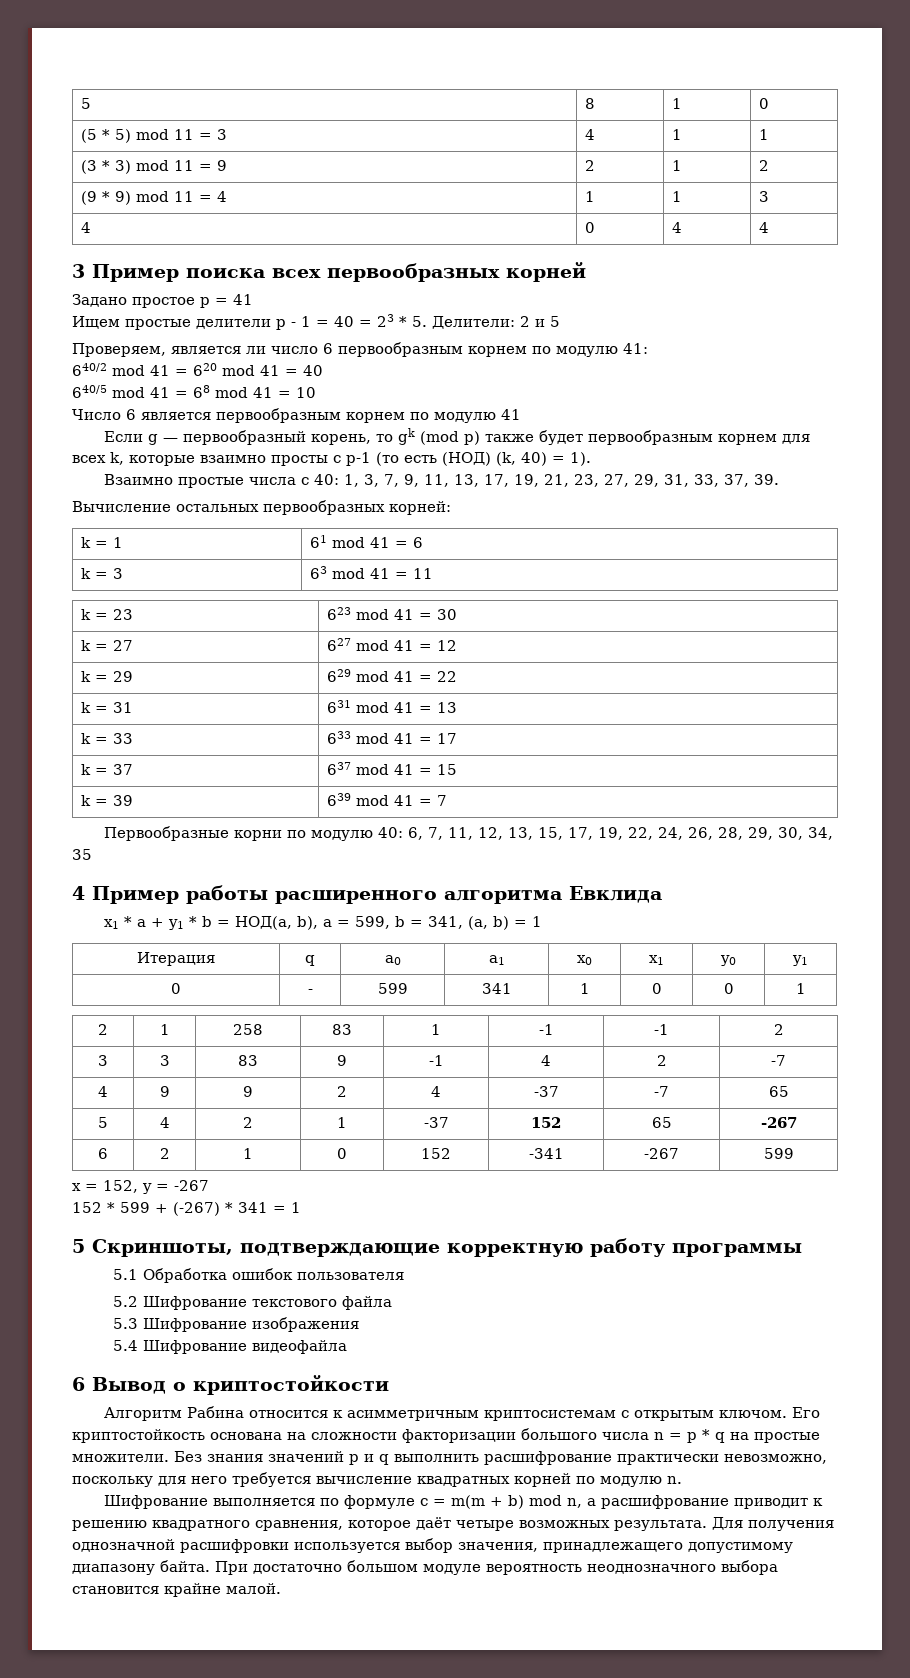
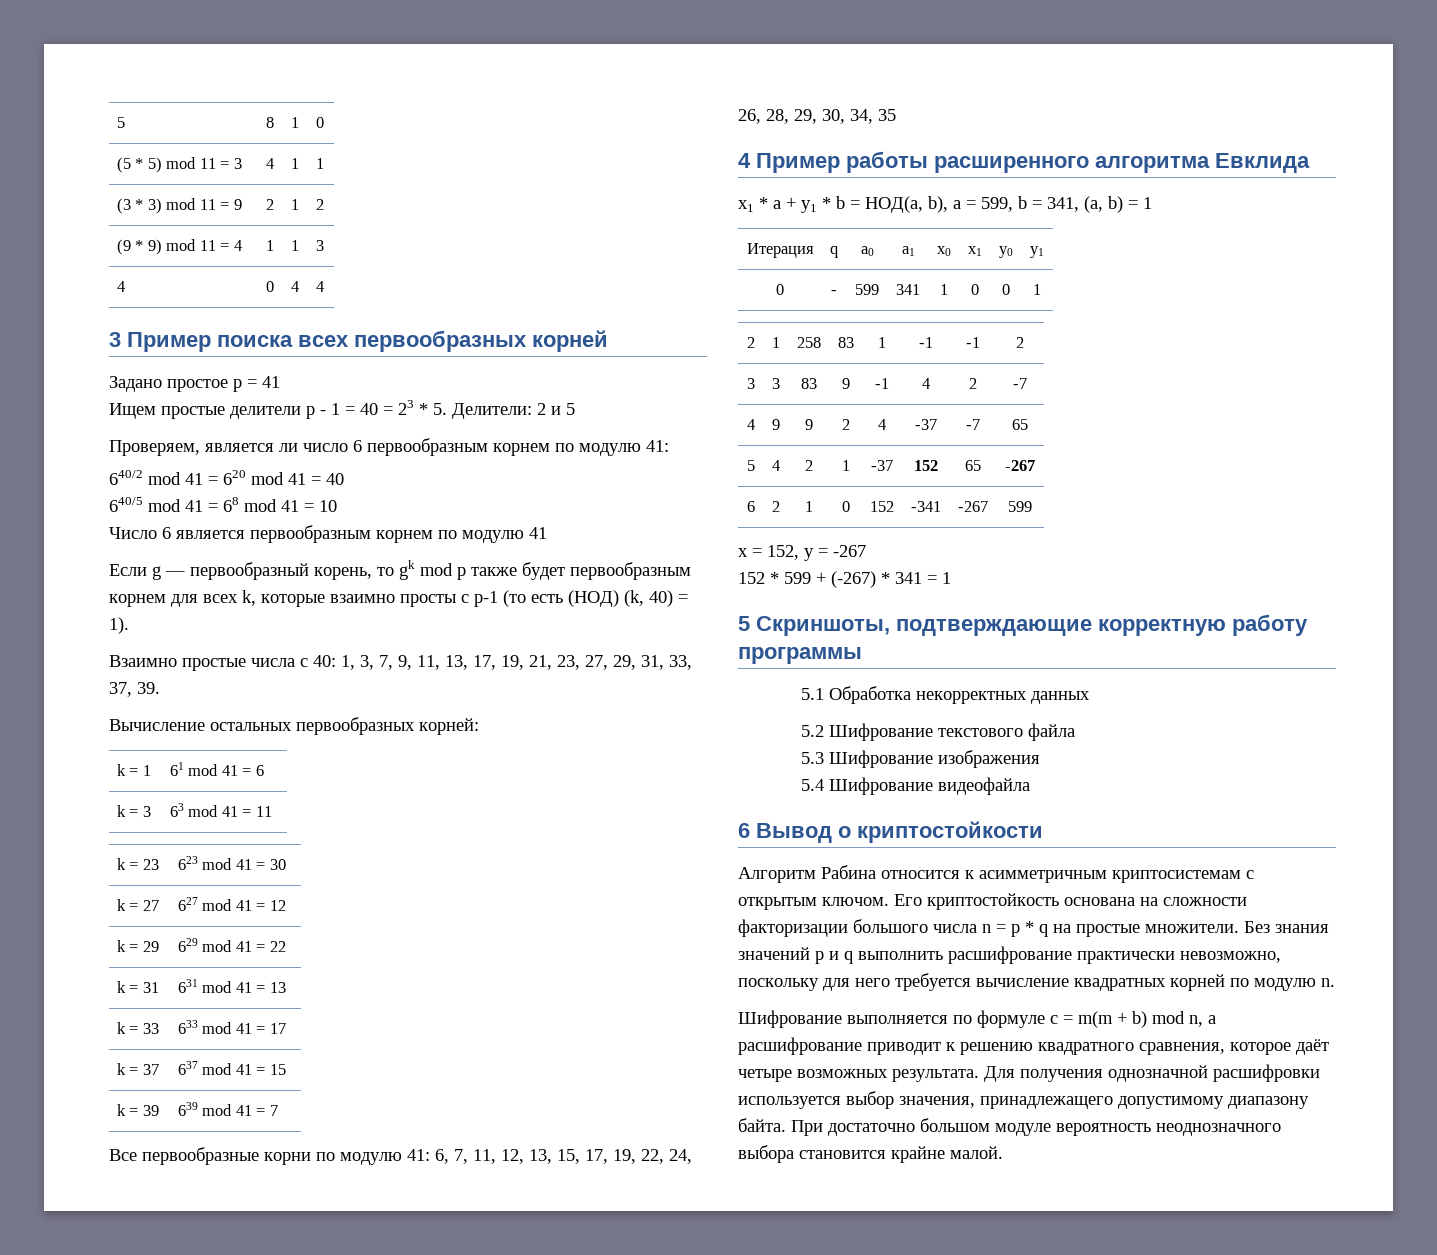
- Если g — первообразный корень, то gk (mod p) также будет первообразным корнем для всех k, которые взаимно просты с p-1 (то есть (НОД) (k, 40) = 1).
+ Если g — первообразный корень, то gk mod p также будет первообразным корнем для всех k, которые взаимно просты с p-1 (то есть (НОД) (k, 40) = 1).
- Первообразные корни по модулю 40: 6, 7, 11, 12, 13, 15, 17, 19, 22, 24, 26, 28, 29, 30, 34, 35
+ Все первообразные корни по модулю 41: 6, 7, 11, 12, 13, 15, 17, 19, 22, 24, 26, 28, 29, 30, 34, 35
- 5.1 Обработка ошибок пользователя
+ 5.1 Обработка некорректных данных

